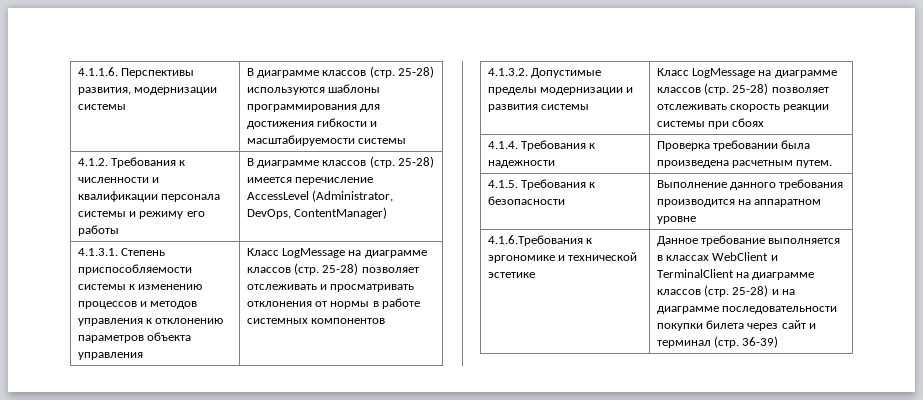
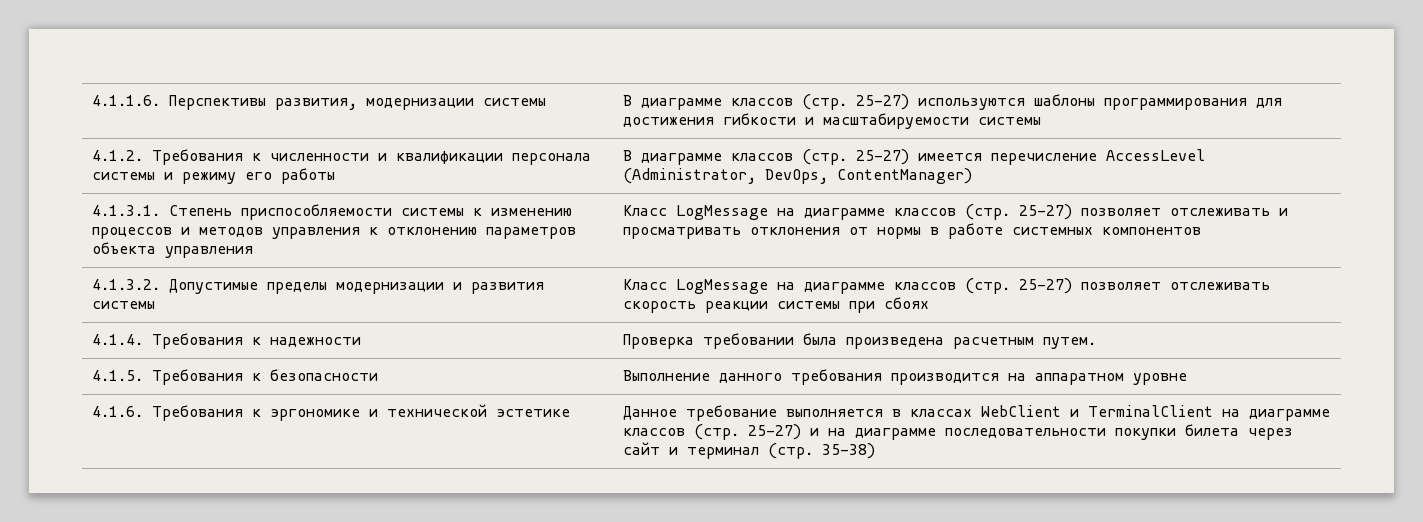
- 4.1.1.6. Перспективы развития, модернизации системы | В диаграмме классов (стр. 25-28) используются шаблоны программирования для достижения гибкости и масштабируемости системы
+ 4.1.1.6. Перспективы развития, модернизации системы | В диаграмме классов (стр. 25-27) используются шаблоны программирования для достижения гибкости и масштабируемости системы
- 4.1.2. Требования к численности и квалификации персонала системы и режиму его работы | В диаграмме классов (стр. 25-28) имеется перечисление AccessLevel (Administrator, DevOps, ContentManager)
+ 4.1.2. Требования к численности и квалификации персонала системы и режиму его работы | В диаграмме классов (стр. 25-27) имеется перечисление AccessLevel (Administrator, DevOps, ContentManager)
- 4.1.3.1. Степень приспособляемости системы к изменению процессов и методов управления к отклонению параметров объекта управления | Класс LogMessage на диаграмме классов (стр. 25-28) позволяет отслеживать и просматривать отклонения от нормы в работе системных компонентов
+ 4.1.3.1. Степень приспособляемости системы к изменению процессов и методов управления к отклонению параметров объекта управления | Класс LogMessage на диаграмме классов (стр. 25-27) позволяет отслеживать и просматривать отклонения от нормы в работе системных компонентов
- 4.1.3.2. Допустимые пределы модернизации и развития системы | Класс LogMessage на диаграмме классов (стр. 25-28) позволяет отслеживать скорость реакции системы при сбоях
+ 4.1.3.2. Допустимые пределы модернизации и развития системы | Класс LogMessage на диаграмме классов (стр. 25-27) позволяет отслеживать скорость реакции системы при сбоях
- 4.1.6.Требования к эргономике и технической эстетике | Данное требование выполняется в классах WebClient и TerminalClient на диаграмме классов (стр. 25-28) и на диаграмме последовательности покупки билета через сайт и терминал (стр. 36-39)
+ 4.1.6. Требования к эргономике и технической эстетике | Данное требование выполняется в классах WebClient и TerminalClient на диаграмме классов (стр. 25-27) и на диаграмме последовательности покупки билета через сайт и терминал (стр. 35-38)

